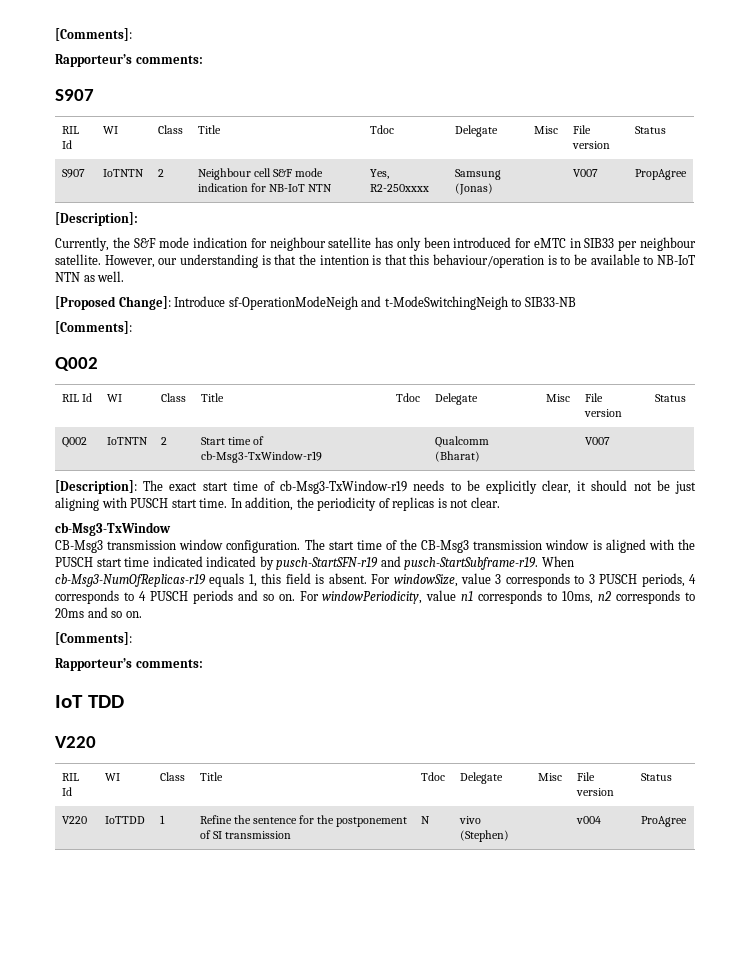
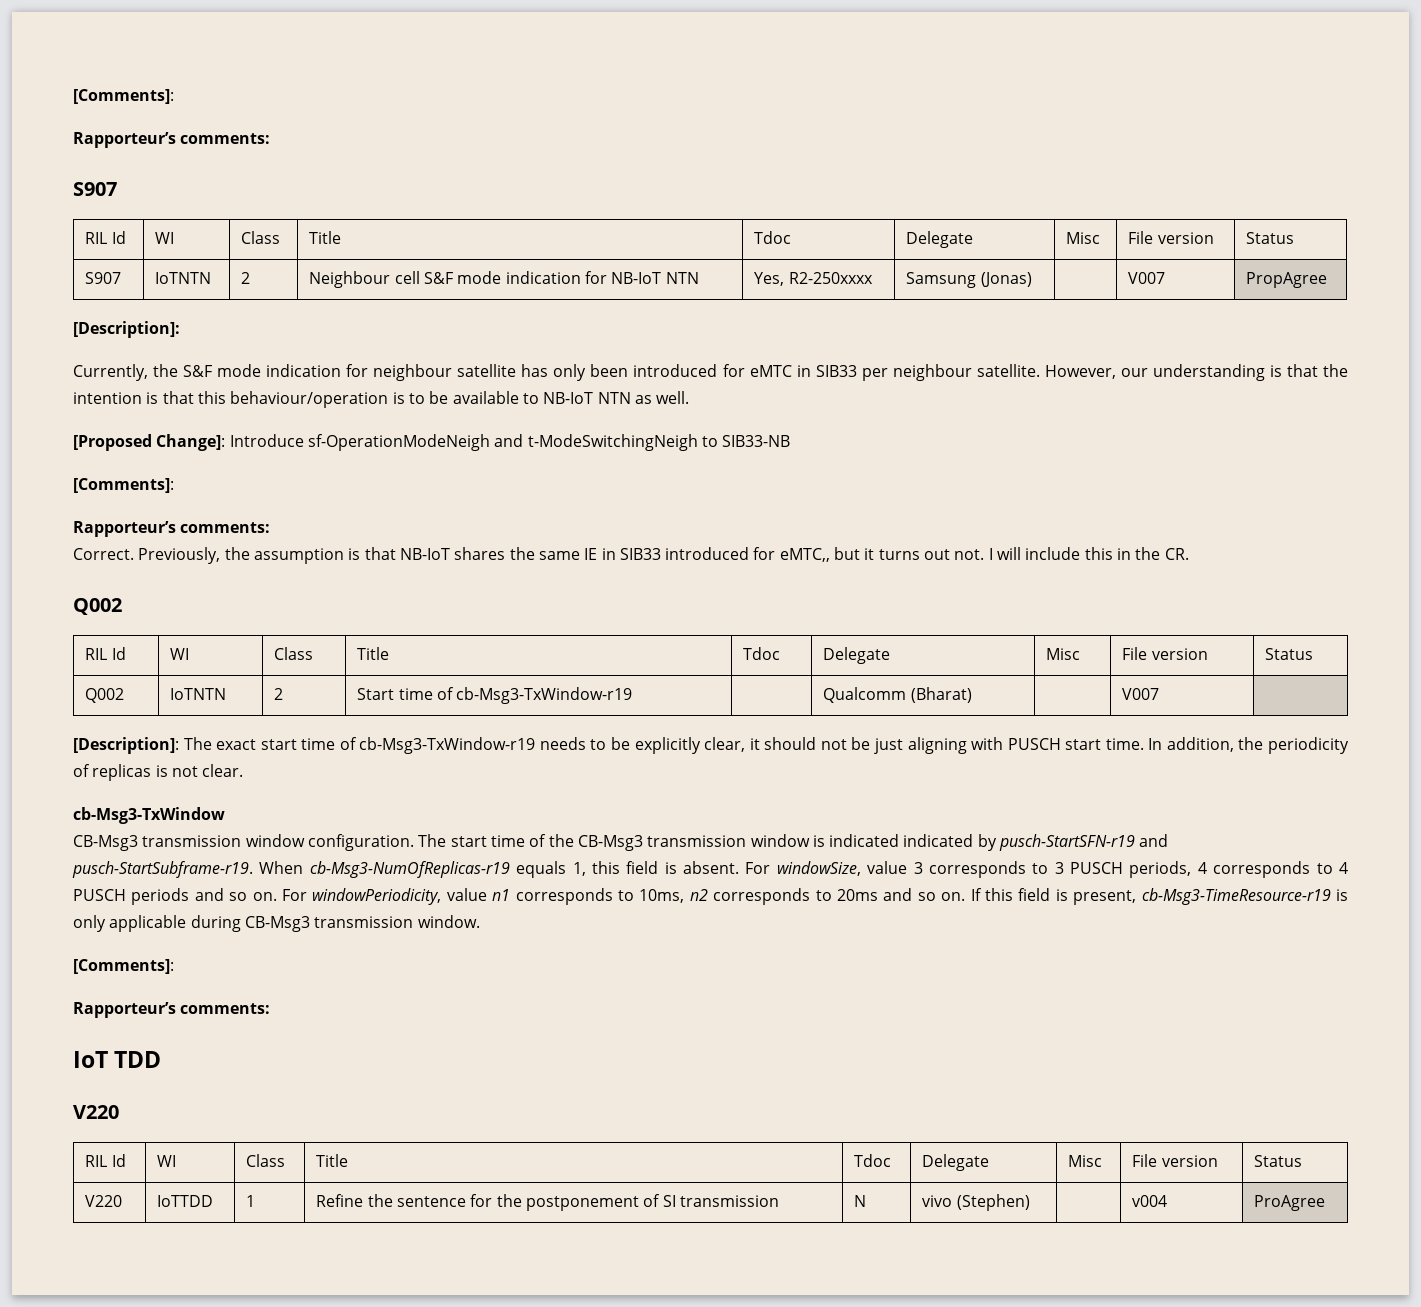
  [Proposed Change]: Introduce sf-OperationModeNeigh and t-ModeSwitchingNeigh to SIB33-NB
  [Comments]:
+ Rapporteur’s comments:
+ Correct. Previously, the assumption is that NB-IoT shares the same IE in SIB33 introduced for eMTC,, but it turns out not. I will include this in the CR.
- The start time of the CB-Msg3 transmission window is aligned with the PUSCH start time indicated indicated by pusch-StartSFN-r19 and pusch-StartSubframe-r19.
+ The start time of the CB-Msg3 transmission window is indicated indicated by pusch-StartSFN-r19 and pusch-StartSubframe-r19.
+ If this field is present, cb-Msg3-TimeResource-r19 is only applicable during CB-Msg3 transmission window.

